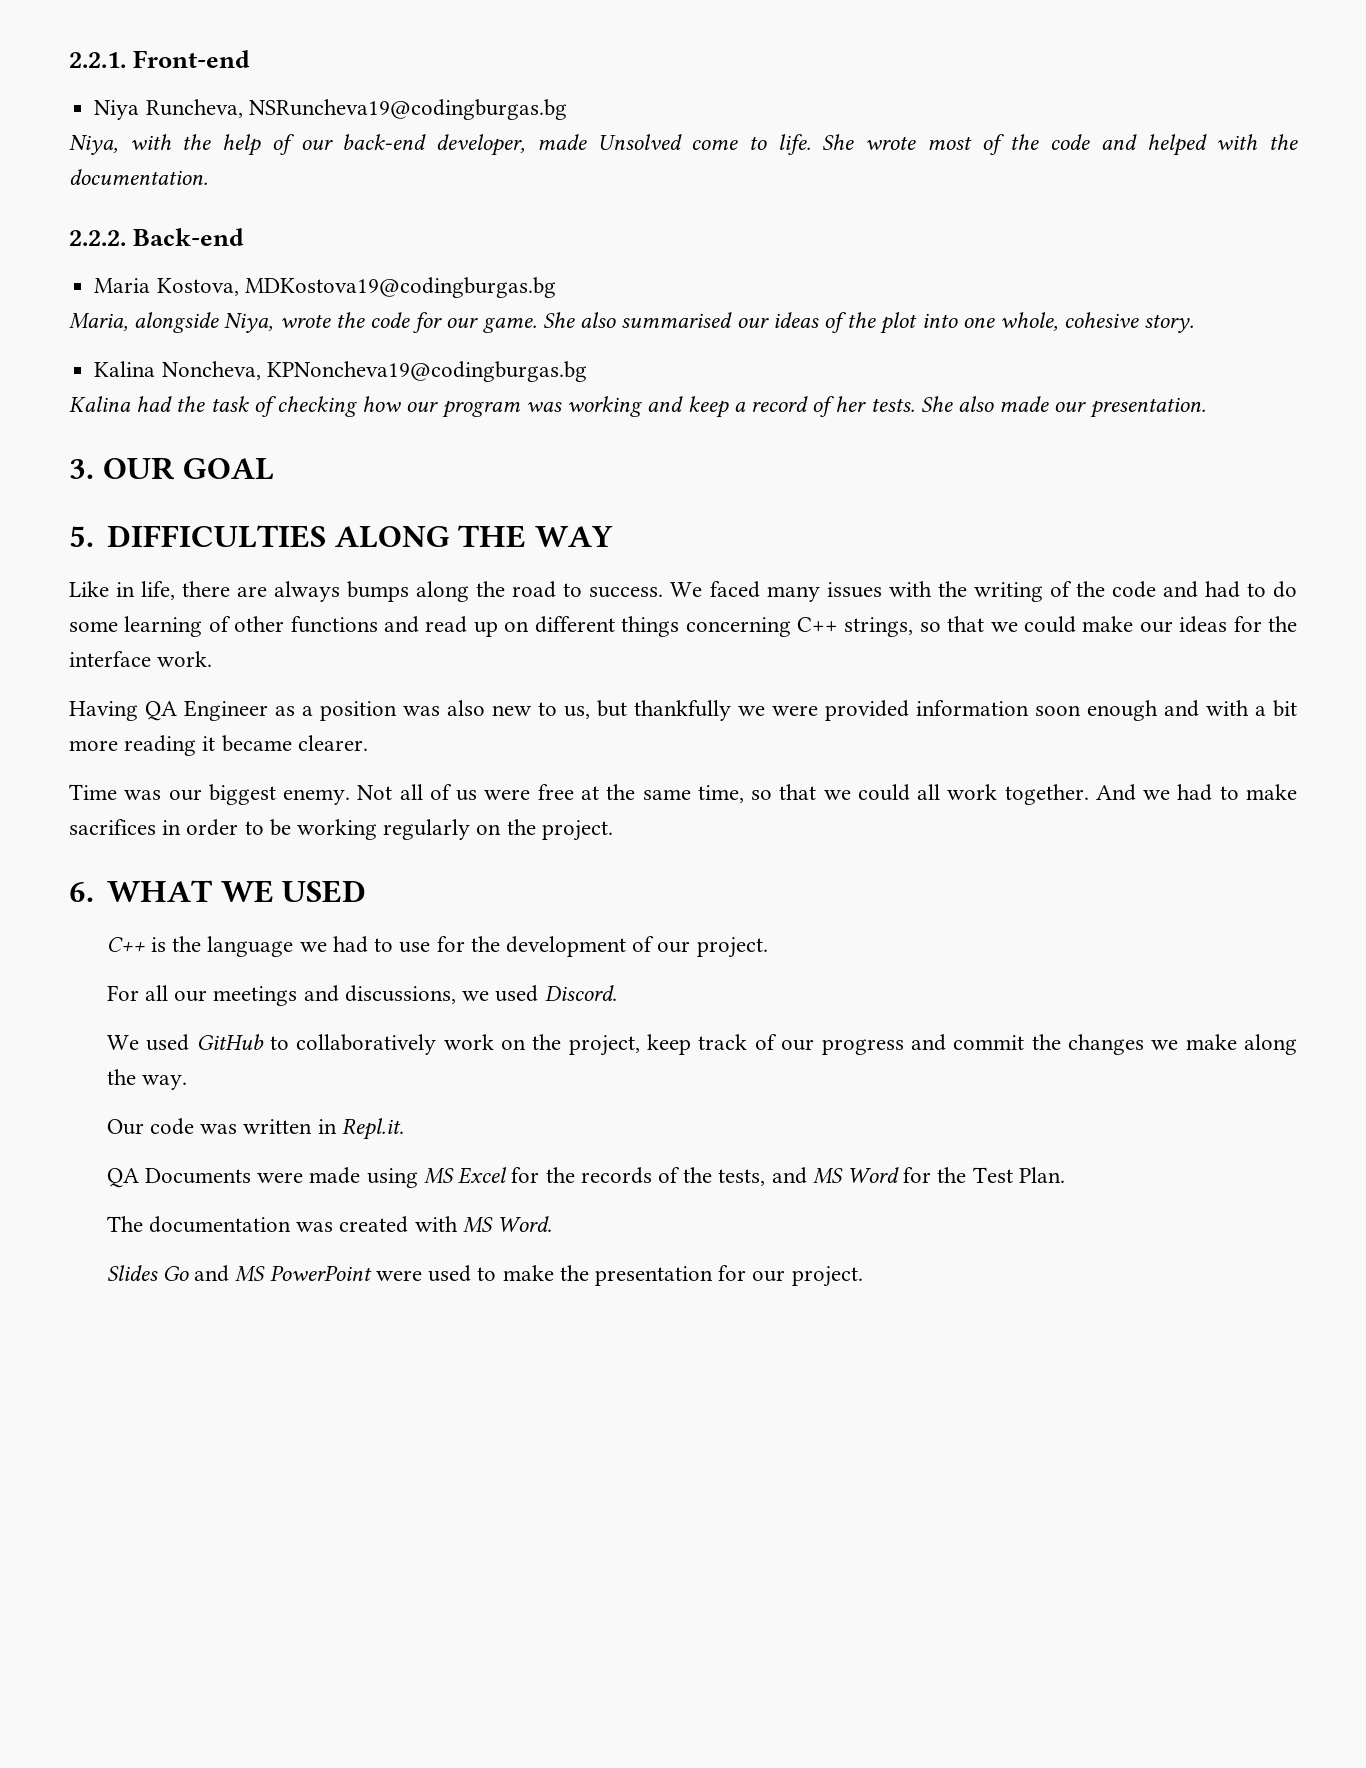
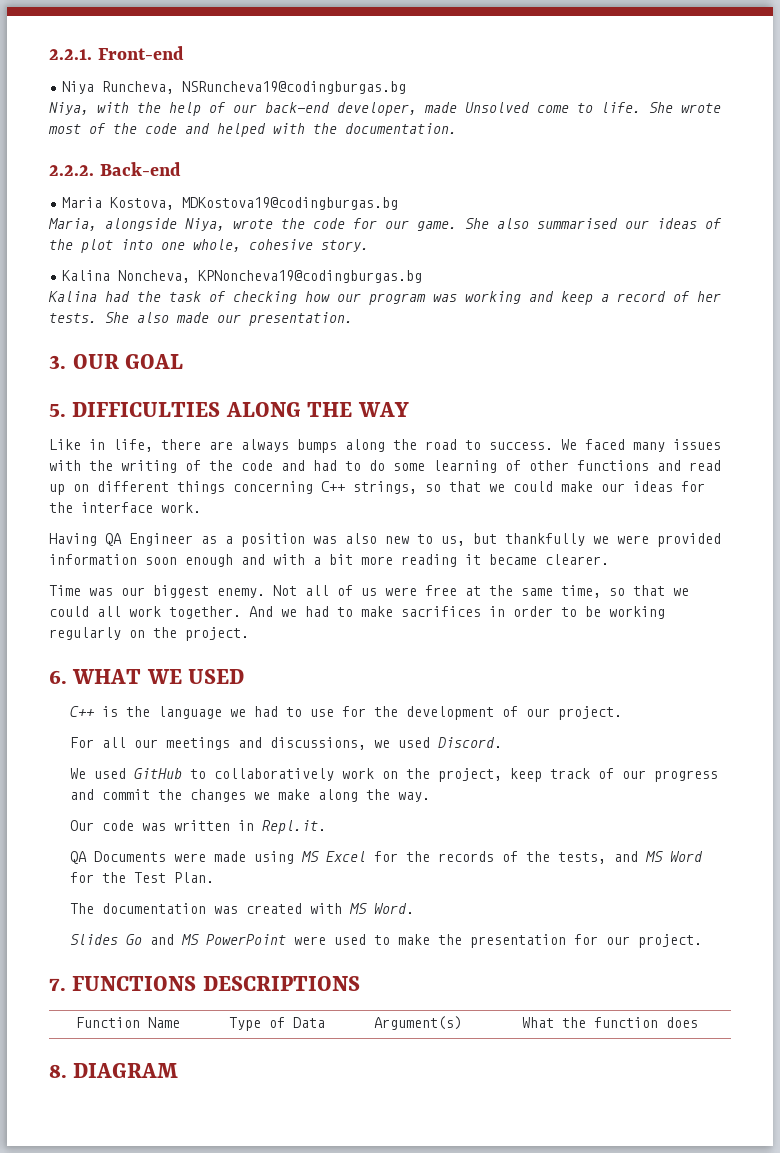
+ 7. FUNCTIONS DESCRIPTIONS
+ Function Name | Type of Data | Argument(s) | What the function does
+ 8. DIAGRAM

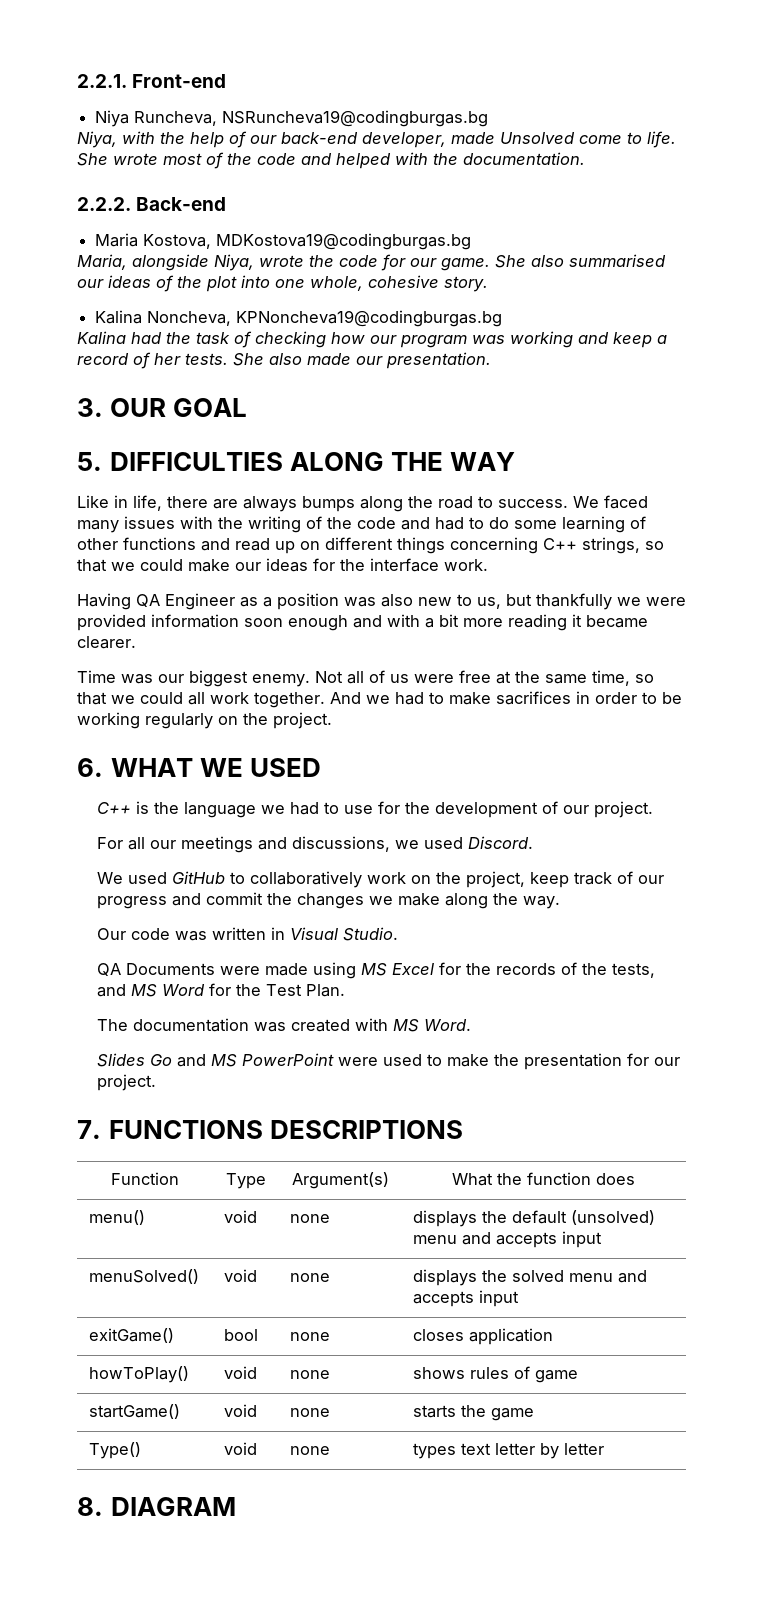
- Our code was written in Repl.it.
+ Our code was written in Visual Studio.
- Function Name | Type of Data | Argument(s) | What the function does
+ Function | Type | Argument(s) | What the function does
+ menu() | void | none | displays the default (unsolved) menu and accepts input
+ menuSolved() | void | none | displays the solved menu and accepts input
+ exitGame() | bool | none | closes application
+ howToPlay() | void | none | shows rules of game
+ startGame() | void | none | starts the game
+ Type() | void | none | types text letter by letter

